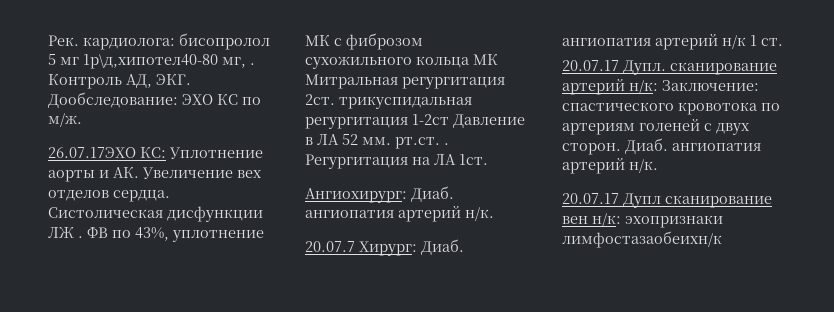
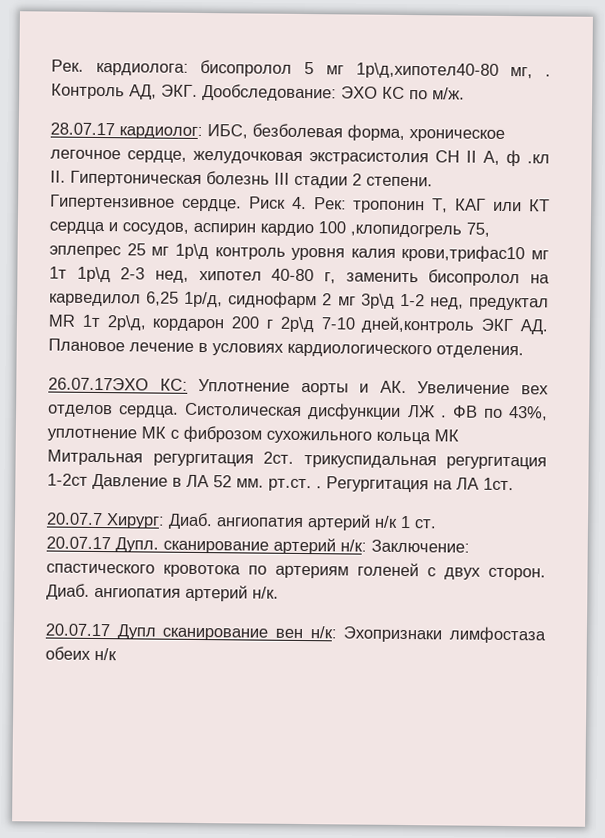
+ 28.07.17 кардиолог: ИБС, безболевая форма, хроническое легочное сердце, желудочковая экстрасистолия СН II А, ф .кл II. Гипертоническая болезнь III стадии 2 степени. Гипертензивное сердце. Риск 4. Рек: тропонин Т, КАГ или КТ сердца и сосудов, аспирин кардио 100 ,клопидогрель 75, эплепрес 25 мг 1р\д контроль уровня калия крови,трифас10 мг 1т 1р\д 2-3 нед, хипотел 40-80 г, заменить бисопролол на карведилол 6,25 1р/д, сиднофарм 2 мг 3р\д 1-2 нед, предуктал MR 1т 2р\д, кордарон 200 г 2р\д 7-10 дней,контроль ЭКГ АД. Плановое лечение в условиях кардиологического отделения.
- Ангиохирург: Диаб. ангиопатия артерий н/к.
- 20.07.17 Дупл сканирование вен н/к: эхопризнаки лимфостазаобеихн/к
+ 20.07.17 Дупл сканирование вен н/к: Эхопризнаки лимфостаза обеих н/к

